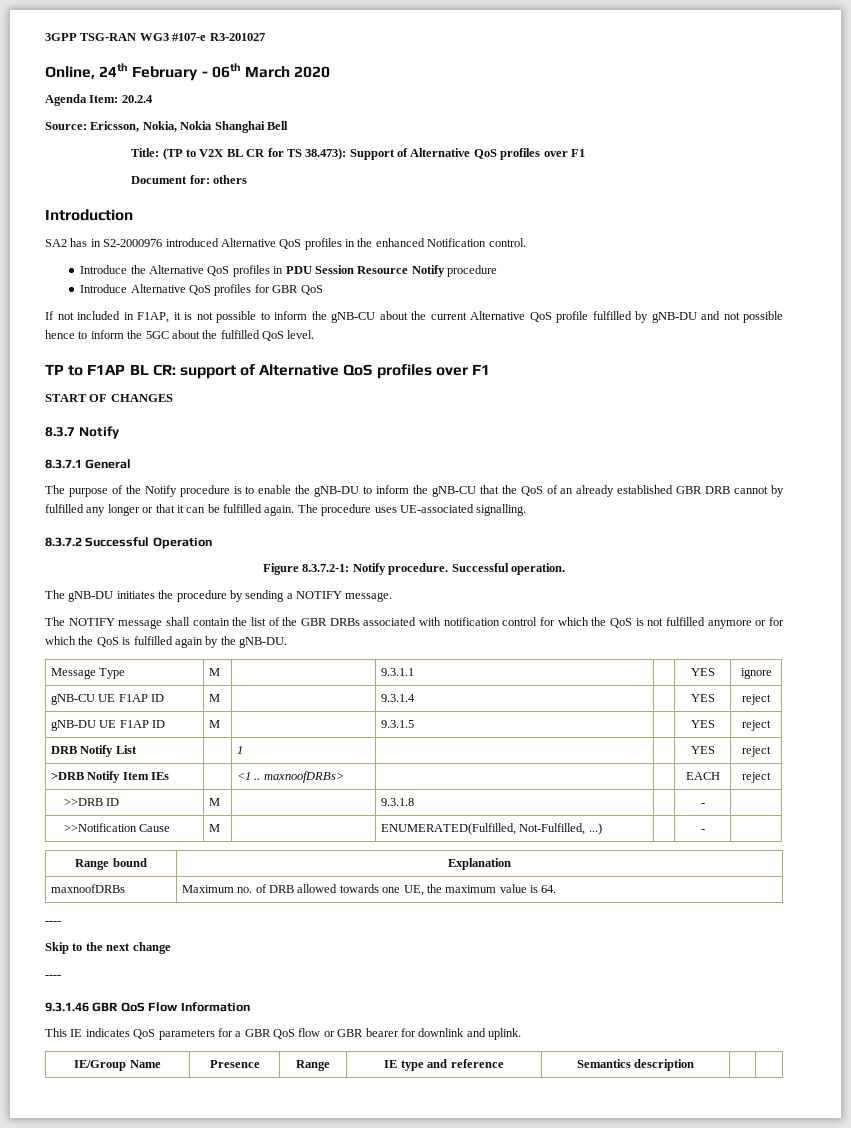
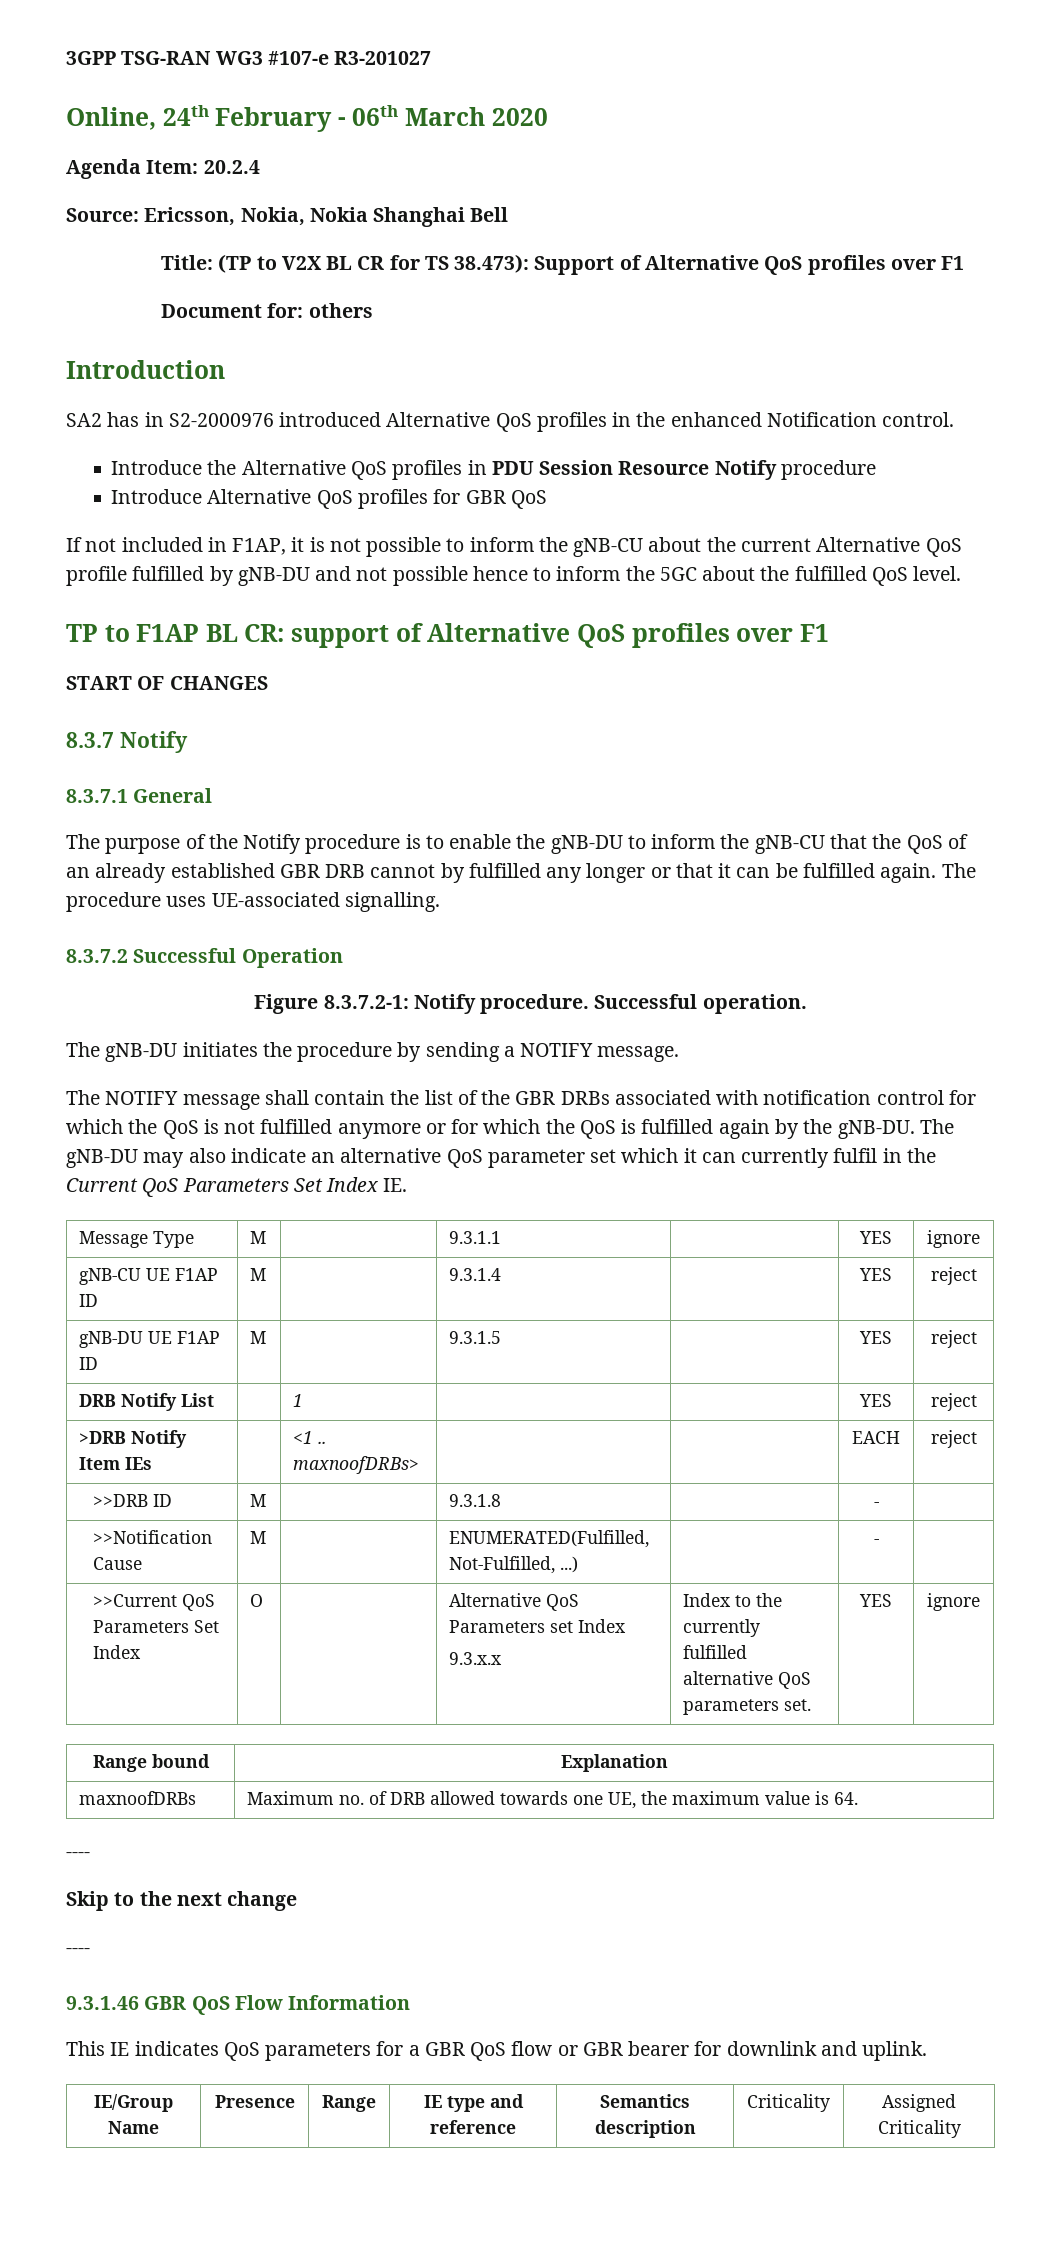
+ The gNB-DU may also indicate an alternative QoS parameter set which it can currently fulfil in the Current QoS Parameters Set Index IE.
+ >>Current QoS Parameters Set Index | O | | Alternative QoS Parameters set Index
+ 9.3.x.x | Index to the currently fulfilled alternative QoS parameters set. | YES | ignore
- IE/Group Name | Presence | Range | IE type and reference | Semantics description | |
+ IE/Group Name | Presence | Range | IE type and reference | Semantics description | Criticality | Assigned Criticality

